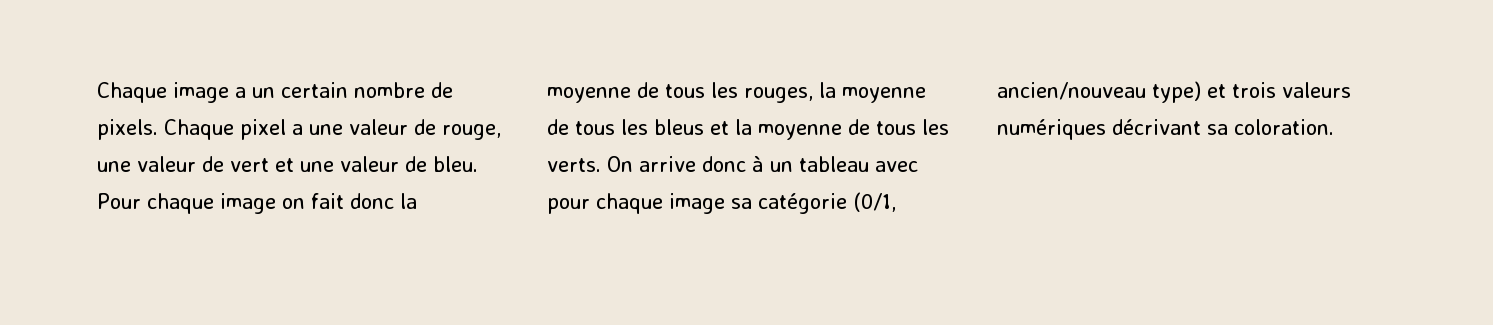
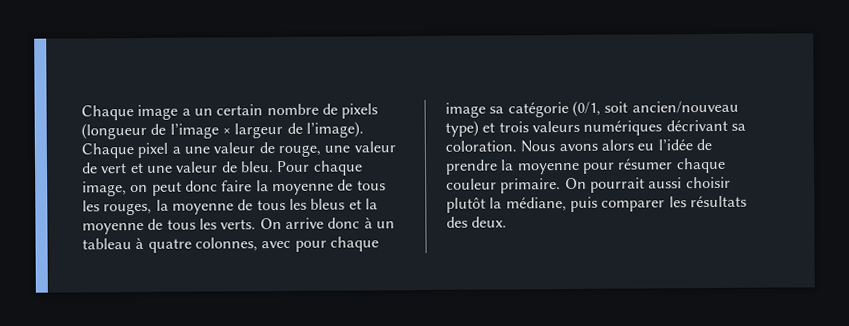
- Chaque image a un certain nombre de pixels.
+ Chaque image a un certain nombre de pixels (longueur de l’image × largeur de l’image).
- Pour chaque image on fait donc la moyenne de tous les rouges, la moyenne de tous les bleus et la moyenne de tous les verts.
+ Pour chaque image, on peut donc faire la moyenne de tous les rouges, la moyenne de tous les bleus et la moyenne de tous les verts.
- On arrive donc à un tableau avec pour chaque image sa catégorie (0/1, ancien/nouveau type) et trois valeurs numériques décrivant sa coloration.
+ On arrive donc à un tableau à quatre colonnes, avec pour chaque image sa catégorie (0/1, soit ancien/nouveau type) et trois valeurs numériques décrivant sa coloration.
+ Nous avons alors eu l’idée de prendre la moyenne pour résumer chaque couleur primaire. On pourrait aussi choisir plutôt la médiane, puis comparer les résultats des deux.

